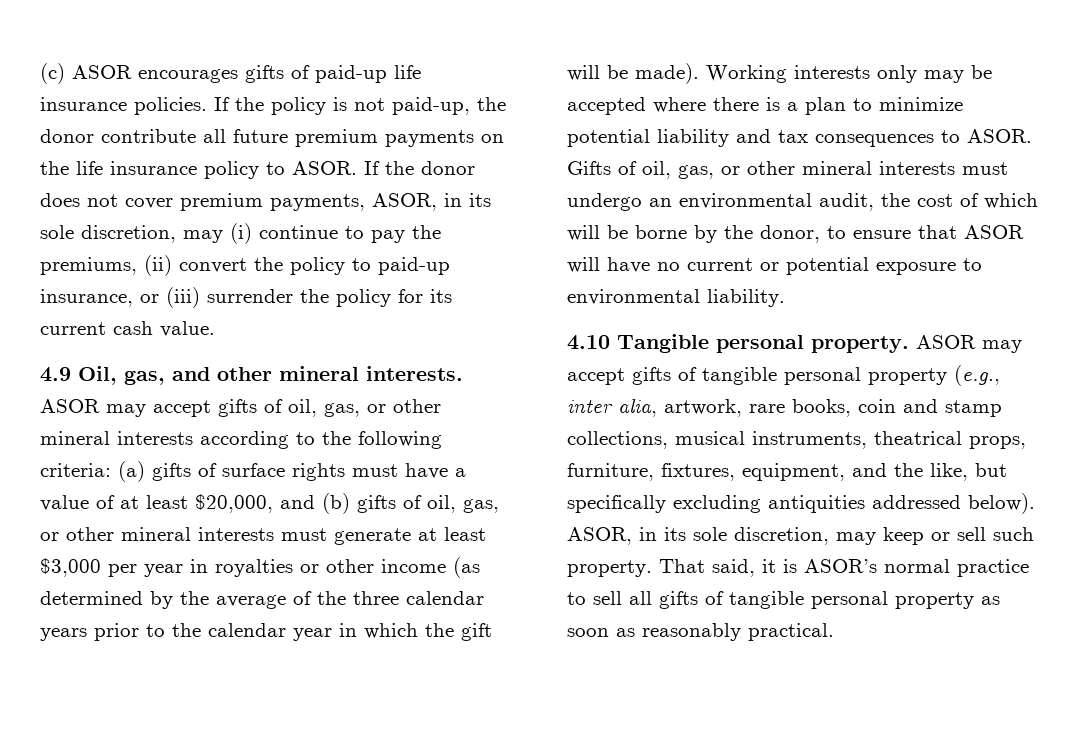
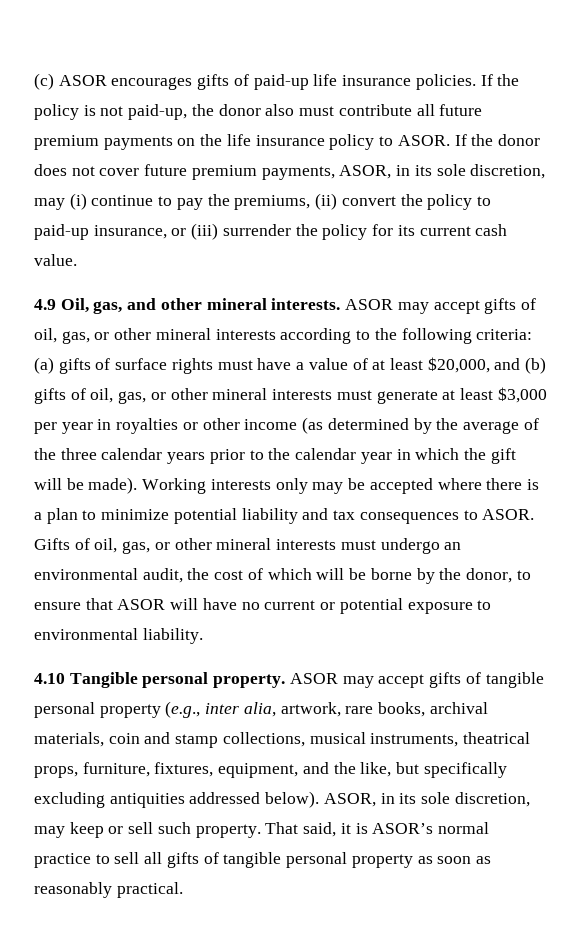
- If the policy is not paid-up, the donor contribute all future premium payments on the life insurance policy to ASOR.
+ If the policy is not paid-up, the donor also must contribute all future premium payments on the life insurance policy to ASOR.
- If the donor does not cover premium payments, ASOR, in its sole discretion, may (i) continue to pay the premiums, (ii) convert the policy to paid-up insurance, or (iii) surrender the policy for its current cash value.
+ If the donor does not cover future premium payments, ASOR, in its sole discretion, may (i) continue to pay the premiums, (ii) convert the policy to paid-up insurance, or (iii) surrender the policy for its current cash value.
- ASOR may accept gifts of tangible personal property (e.g., inter alia, artwork, rare books, coin and stamp collections, musical instruments, theatrical props, furniture, fixtures, equipment, and the like, but specifically excluding antiquities addressed below).
+ ASOR may accept gifts of tangible personal property (e.g., inter alia, artwork, rare books, archival materials, coin and stamp collections, musical instruments, theatrical props, furniture, fixtures, equipment, and the like, but specifically excluding antiquities addressed below).

